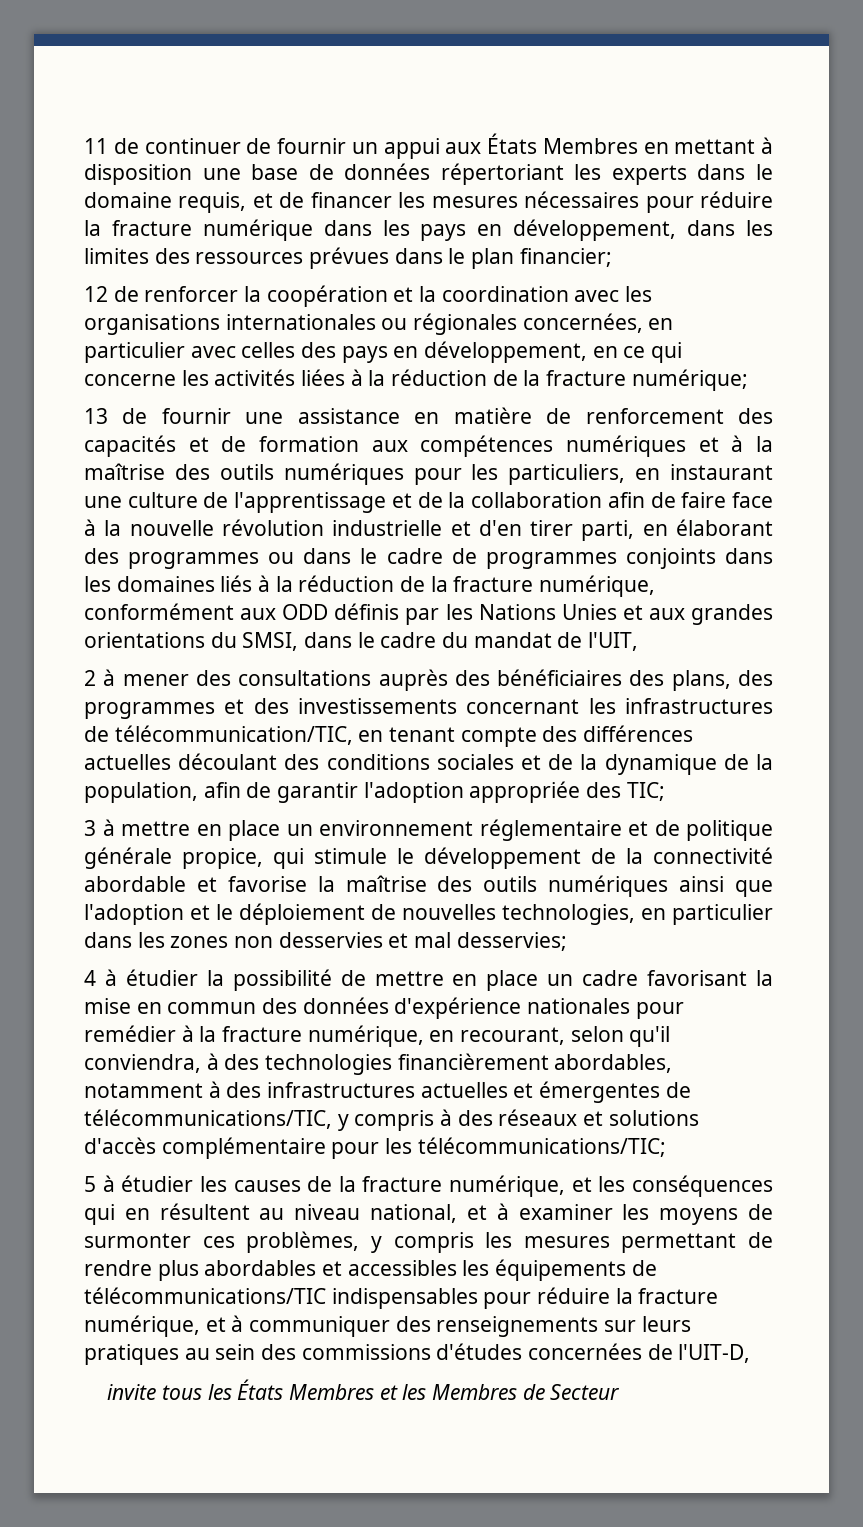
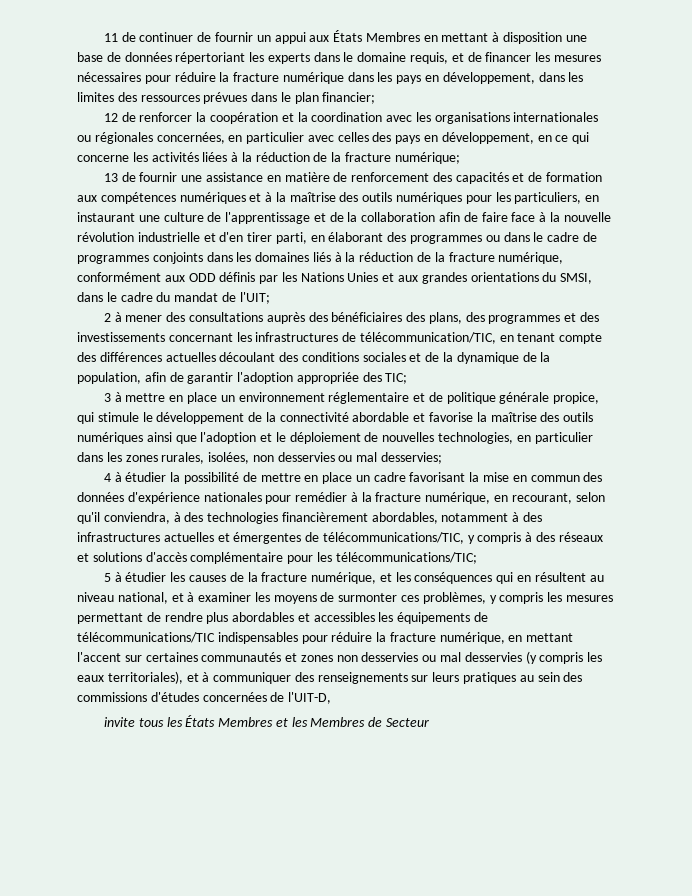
- 13 de fournir une assistance en matière de renforcement des capacités et de formation aux compétences numériques et à la maîtrise des outils numériques pour les particuliers, en instaurant une culture de l'apprentissage et de la collaboration afin de faire face à la nouvelle révolution industrielle et d'en tirer parti, en élaborant des programmes ou dans le cadre de programmes conjoints dans les domaines liés à la réduction de la fracture numérique, conformément aux ODD définis par les Nations Unies et aux grandes orientations du SMSI, dans le cadre du mandat de l'UIT,
+ 13 de fournir une assistance en matière de renforcement des capacités et de formation aux compétences numériques et à la maîtrise des outils numériques pour les particuliers, en instaurant une culture de l'apprentissage et de la collaboration afin de faire face à la nouvelle révolution industrielle et d'en tirer parti, en élaborant des programmes ou dans le cadre de programmes conjoints dans les domaines liés à la réduction de la fracture numérique, conformément aux ODD définis par les Nations Unies et aux grandes orientations du SMSI, dans le cadre du mandat de l'UIT;
- 3 à mettre en place un environnement réglementaire et de politique générale propice, qui stimule le développement de la connectivité abordable et favorise la maîtrise des outils numériques ainsi que l'adoption et le déploiement de nouvelles technologies, en particulier dans les zones non desservies et mal desservies;
+ 3 à mettre en place un environnement réglementaire et de politique générale propice, qui stimule le développement de la connectivité abordable et favorise la maîtrise des outils numériques ainsi que l'adoption et le déploiement de nouvelles technologies, en particulier dans les zones rurales, isolées, non desservies ou mal desservies;
- 5 à étudier les causes de la fracture numérique, et les conséquences qui en résultent au niveau national, et à examiner les moyens de surmonter ces problèmes, y compris les mesures permettant de rendre plus abordables et accessibles les équipements de télécommunications/TIC indispensables pour réduire la fracture numérique, et à communiquer des renseignements sur leurs pratiques au sein des commissions d'études concernées de l'UIT-D,
+ 5 à étudier les causes de la fracture numérique, et les conséquences qui en résultent au niveau national, et à examiner les moyens de surmonter ces problèmes, y compris les mesures permettant de rendre plus abordables et accessibles les équipements de télécommunications/TIC indispensables pour réduire la fracture numérique, en mettant l'accent sur certaines communautés et zones non desservies ou mal desservies (y compris les eaux territoriales), et à communiquer des renseignements sur leurs pratiques au sein des commissions d'études concernées de l'UIT-D,

